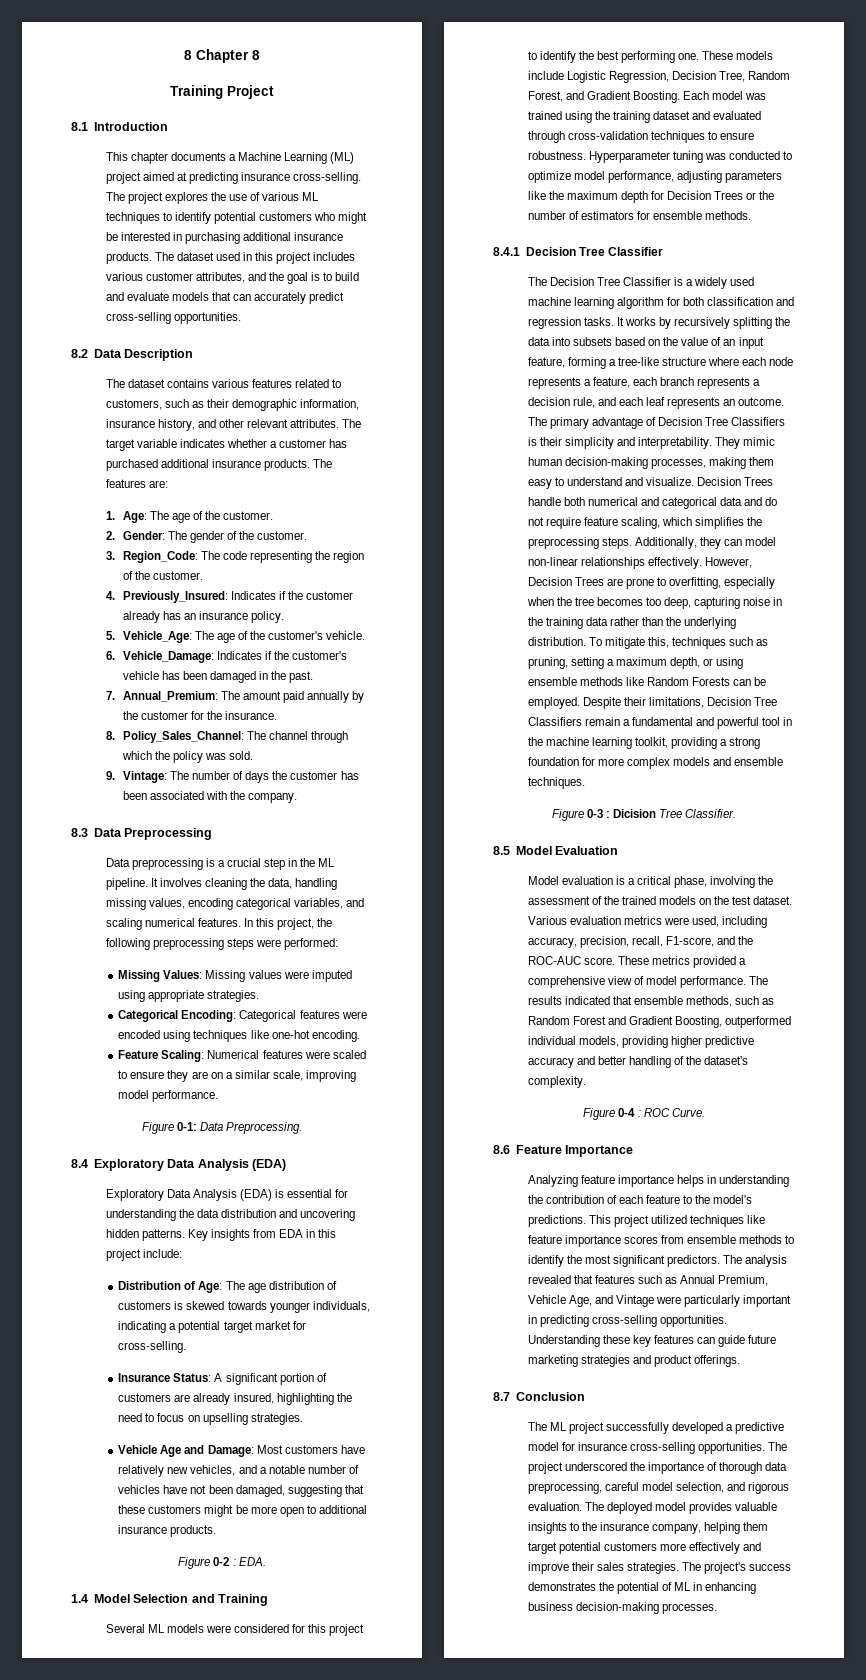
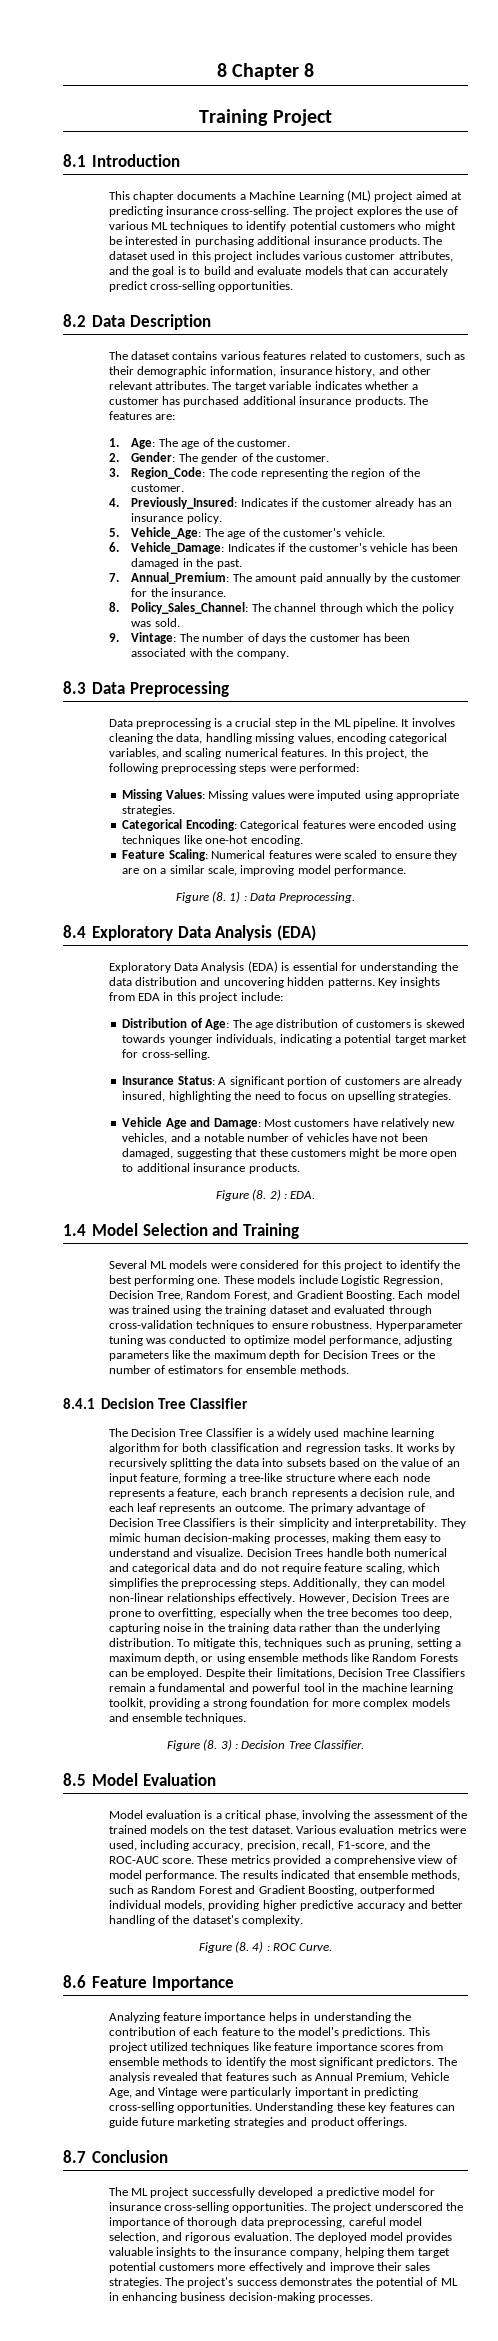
- Figure 0-1: Data Preprocessing.
+ Figure (8. 1) : Data Preprocessing.
- Figure 0-2 : EDA.
+ Figure (8. 2) : EDA.
- Figure 0-3 : Dicision Tree Classifier.
+ Figure (8. 3) : Decision Tree Classifier.
- Figure 0-4 : ROC Curve.
+ Figure (8. 4) : ROC Curve.

